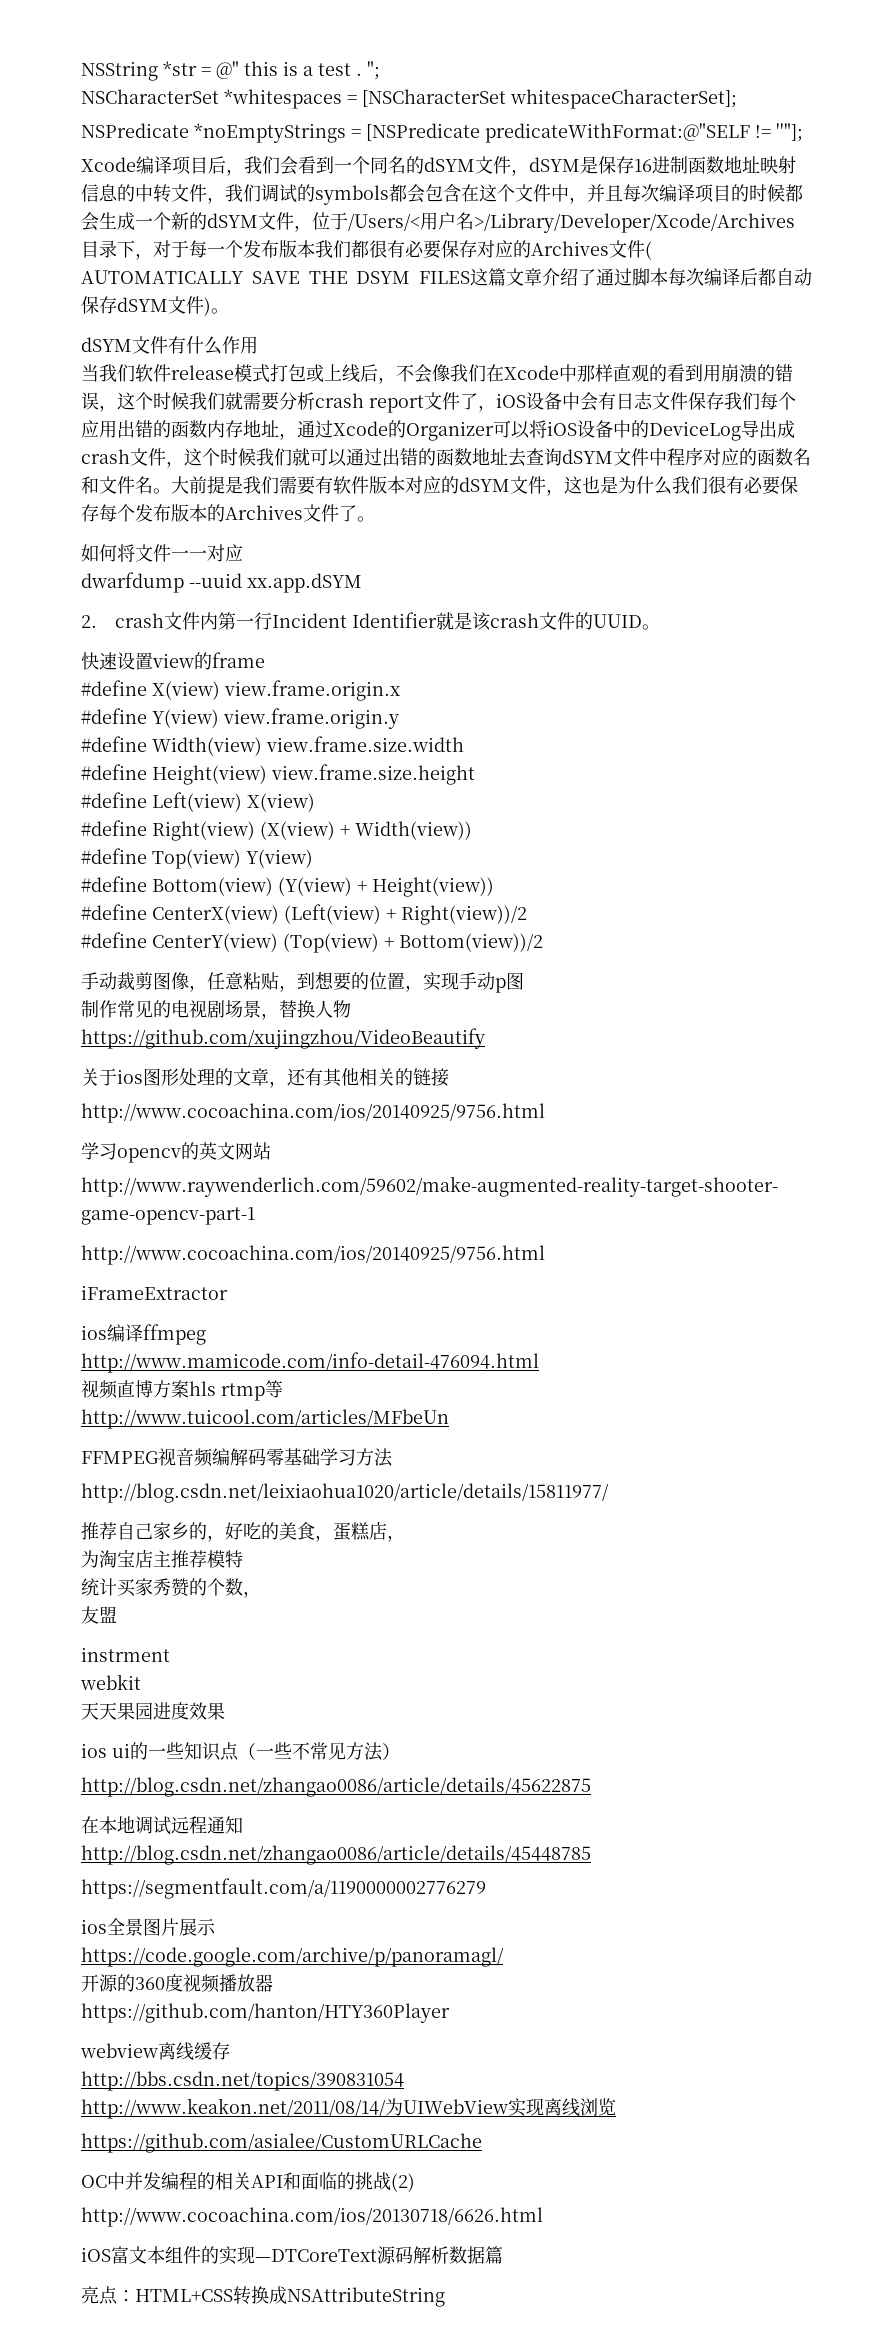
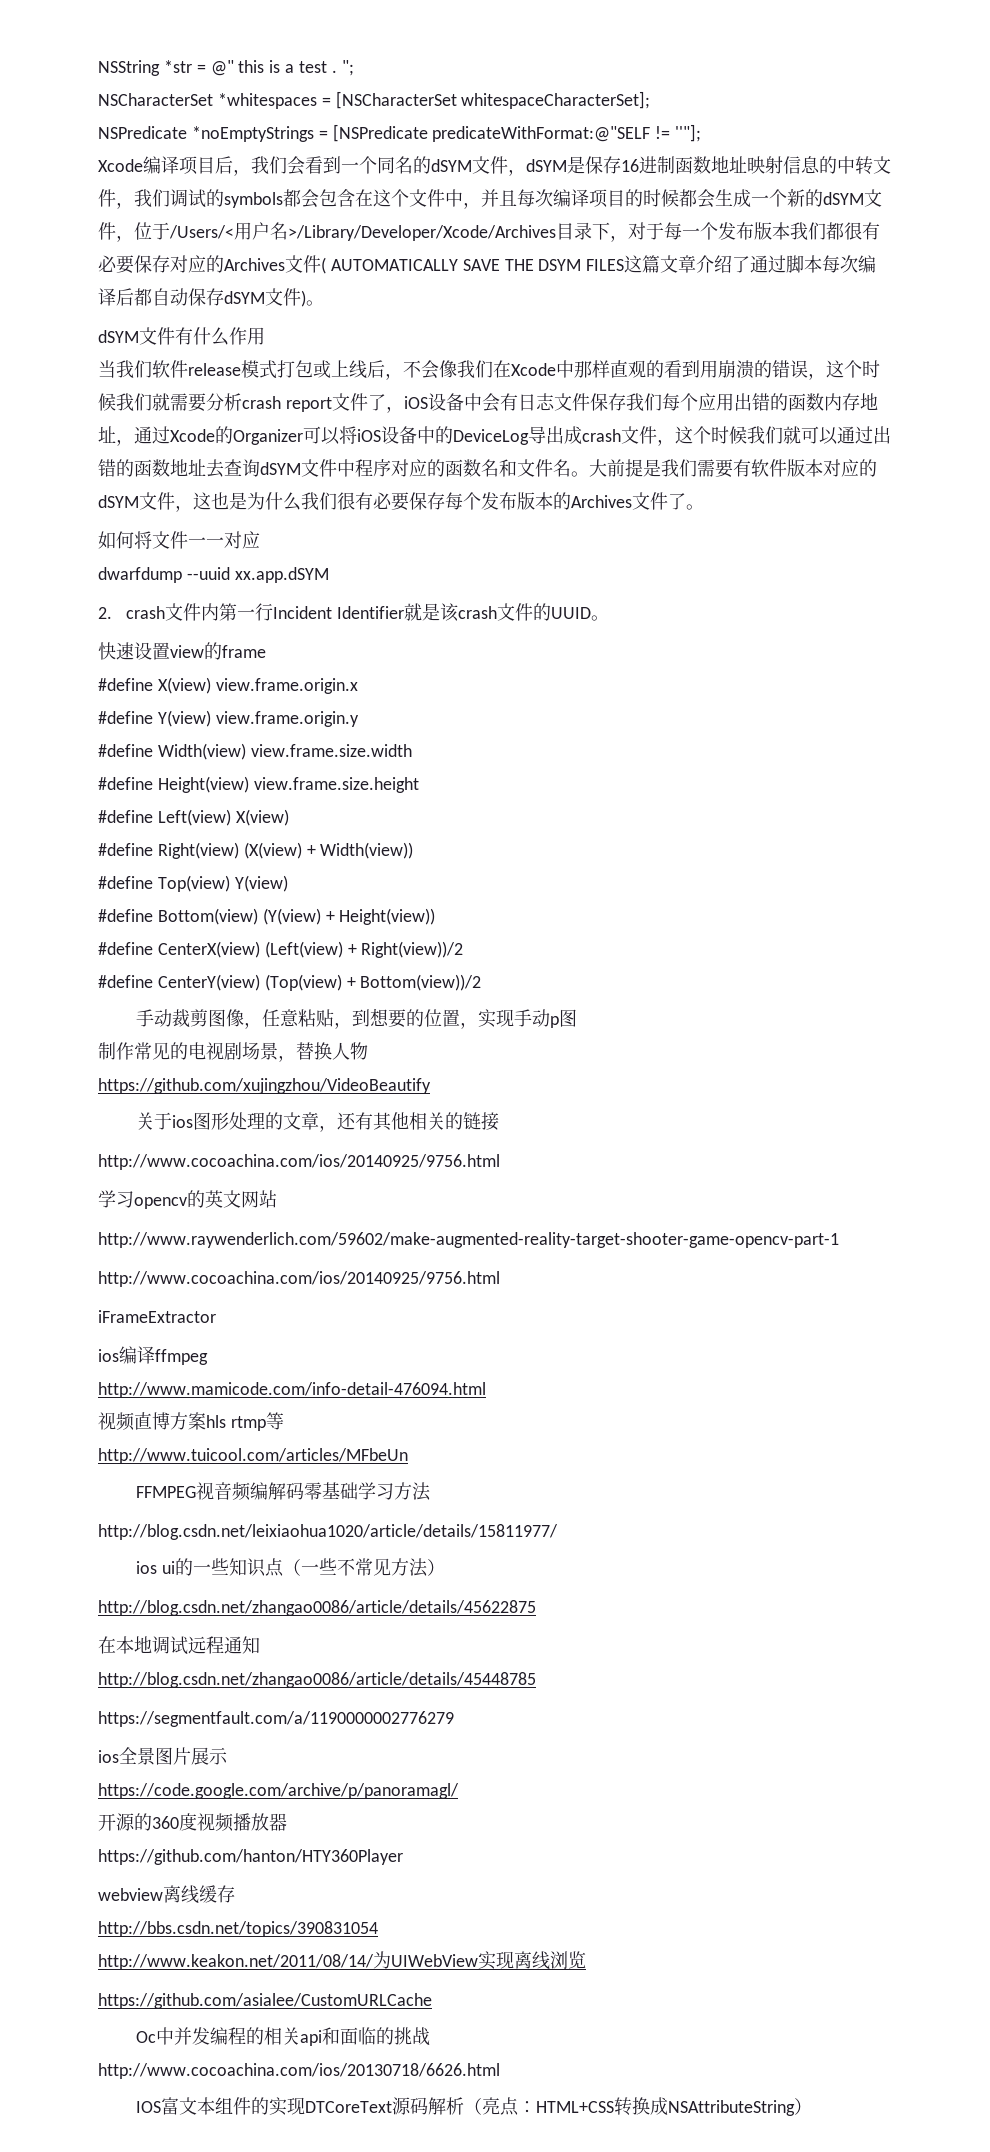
- 推荐自己家乡的，好吃的美食，蛋糕店，
- 为淘宝店主推荐模特
- 统计买家秀赞的个数，
- 友盟
- instrment
- webkit
- 天天果园进度效果
- OC中并发编程的相关API和面临的挑战(2)
+ Oc中并发编程的相关api和面临的挑战
- iOS富文本组件的实现—DTCoreText源码解析数据篇
- 亮点：HTML+CSS转换成NSAttributeString
+ IOS富文本组件的实现DTCoreText源码解析（亮点：HTML+CSS转换成NSAttributeString）

